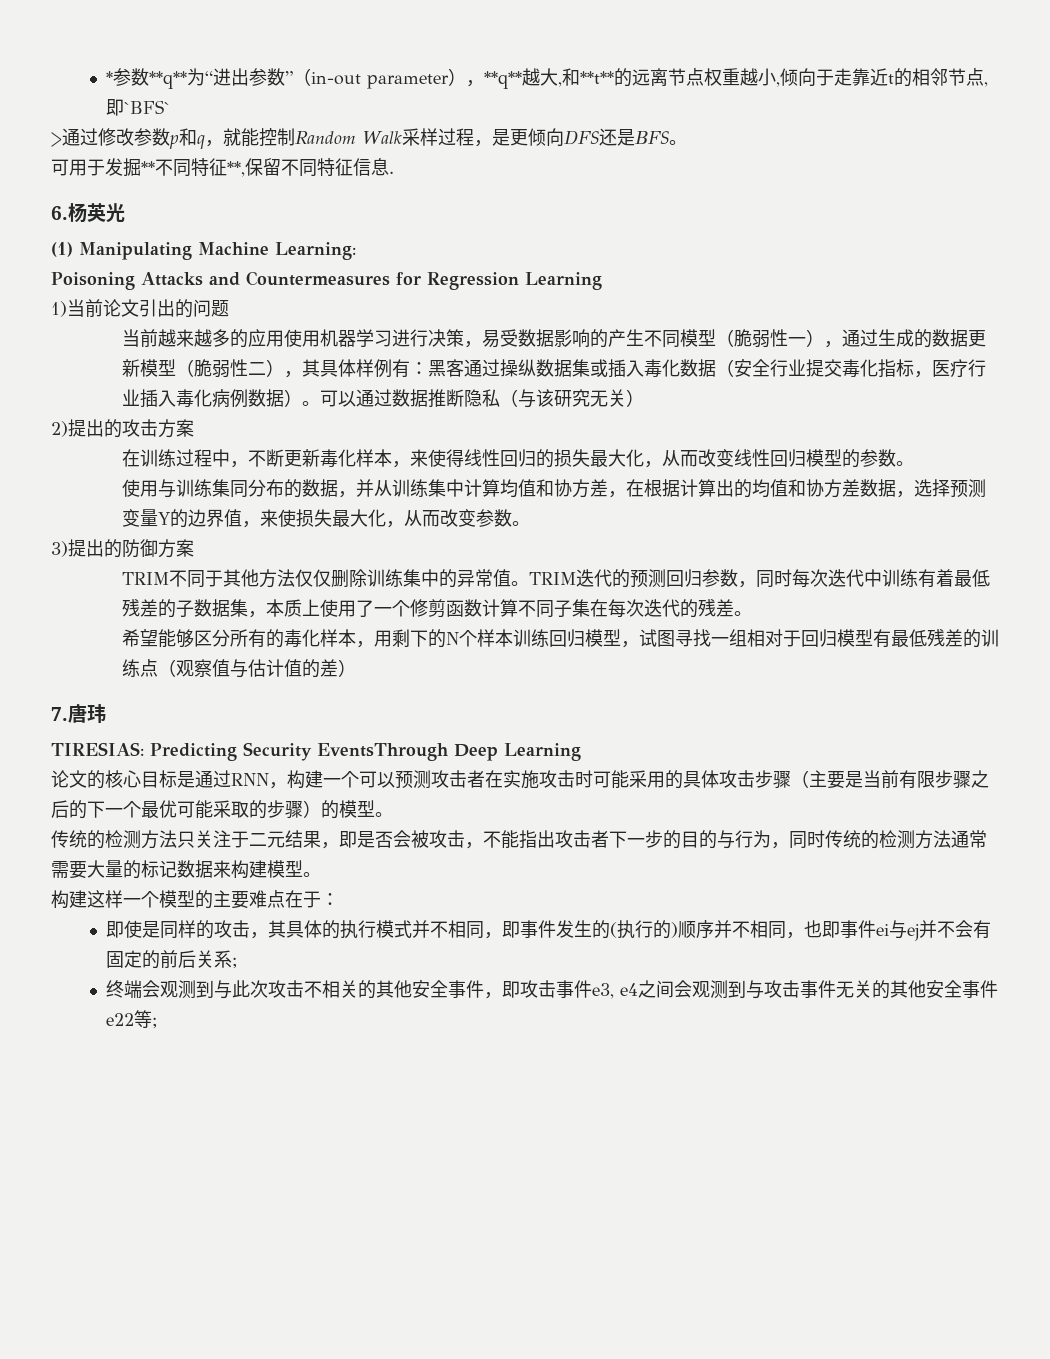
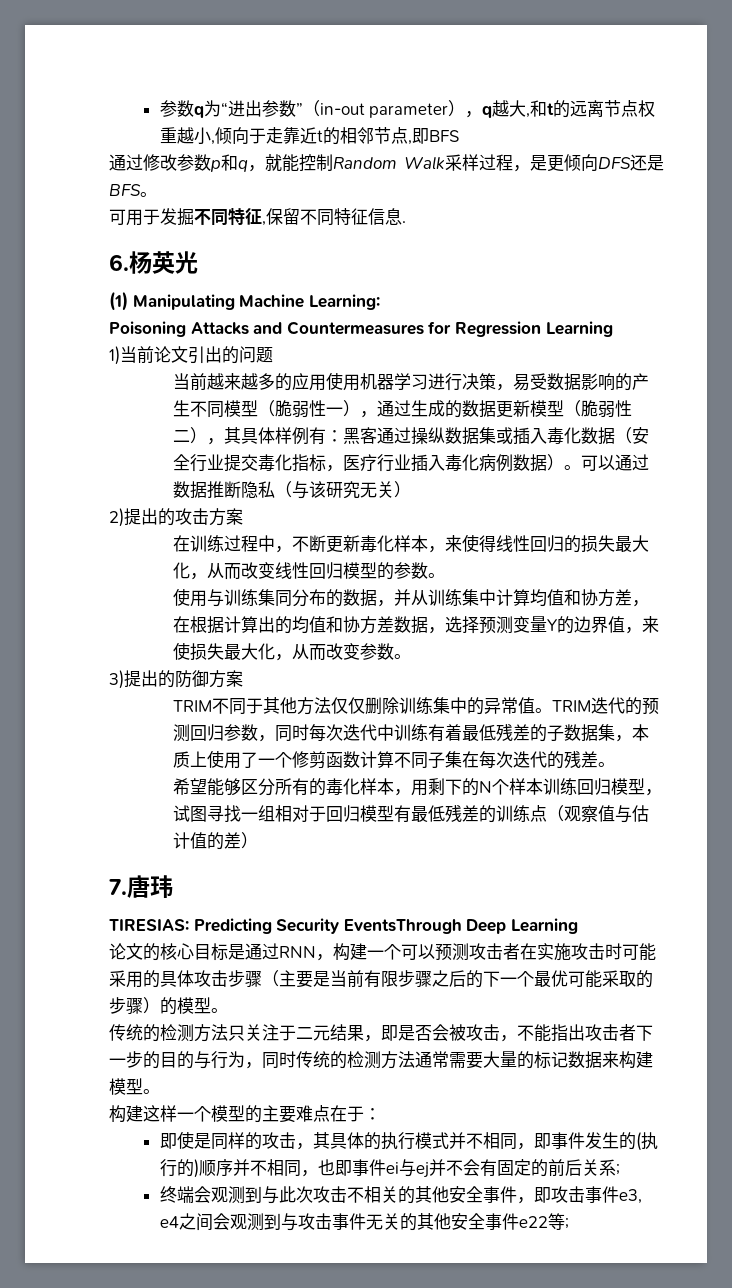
- *参数**q**为“进出参数”（in-out parameter），**q**越大,和**t**的远离节点权重越小,倾向于走靠近t的相邻节点,即`BFS`
- >通过修改参数p和q，就能控制Random Walk采样过程，是更倾向DFS还是BFS。
+ 参数q为“进出参数”（in-out parameter），q越大,和t的远离节点权重越小,倾向于走靠近t的相邻节点,即BFS
+ 通过修改参数p和q，就能控制Random Walk采样过程，是更倾向DFS还是BFS。
- 可用于发掘**不同特征**,保留不同特征信息.
+ 可用于发掘不同特征,保留不同特征信息.

